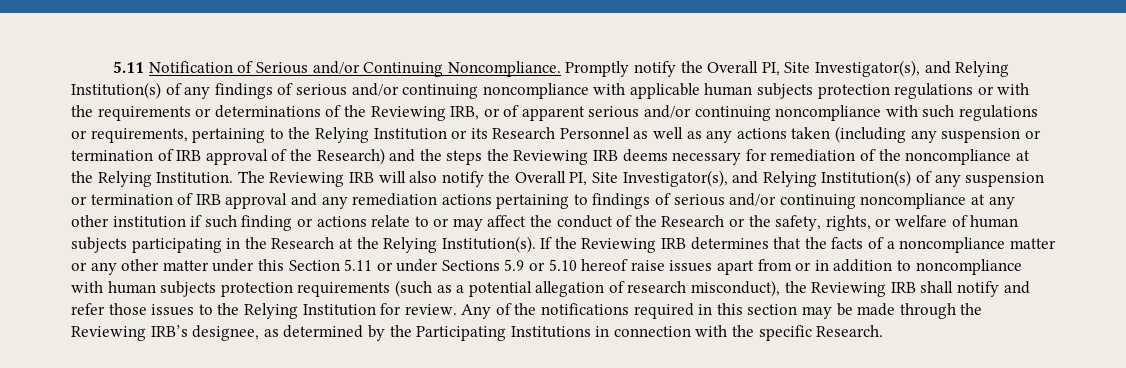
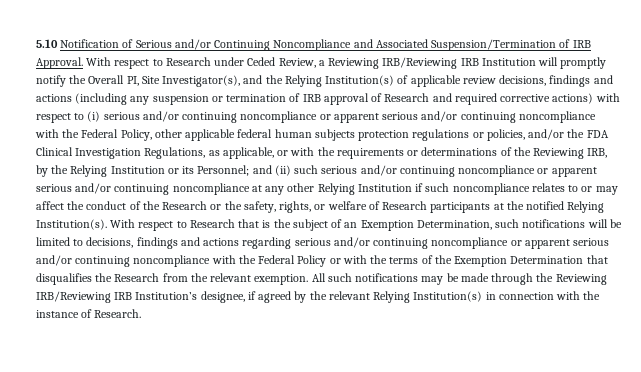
- 5.11 Notification of Serious and/or Continuing Noncompliance. Promptly notify the Overall PI, Site Investigator(s), and Relying Institution(s) of any findings of serious and/or continuing noncompliance with applicable human subjects protection regulations or with the requirements or determinations of the Reviewing IRB, or of apparent serious and/or continuing noncompliance with such regulations or requirements, pertaining to the Relying Institution or its Research Personnel as well as any actions taken (including any suspension or termination of IRB approval of the Research) and the steps the Reviewing IRB deems necessary for remediation of the noncompliance at the Relying Institution. The Reviewing IRB will also notify the Overall PI, Site Investigator(s), and Relying Institution(s) of any suspension or termination of IRB approval and any remediation actions pertaining to findings of serious and/or continuing noncompliance at any other institution if such finding or actions relate to or may affect the conduct of the Research or the safety, rights, or welfare of human subjects participating in the Research at the Relying Institution(s). If the Reviewing IRB determines that the facts of a noncompliance matter or any other matter under this Section 5.11 or under Sections 5.9 or 5.10 hereof raise issues apart from or in addition to noncompliance with human subjects protection requirements (such as a potential allegation of research misconduct), the Reviewing IRB shall notify and refer those issues to the Relying Institution for review. Any of the notifications required in this section may be made through the Reviewing IRB’s designee, as determined by the Participating Institutions in connection with the specific Research.
+ 5.10 Notification of Serious and/or Continuing Noncompliance and Associated Suspension/Termination of IRB Approval. With respect to Research under Ceded Review, a Reviewing IRB/Reviewing IRB Institution will promptly notify the Overall PI, Site Investigator(s), and the Relying Institution(s) of applicable review decisions, findings and actions (including any suspension or termination of IRB approval of Research and required corrective actions) with respect to (i) serious and/or continuing noncompliance or apparent serious and/or continuing noncompliance with the Federal Policy, other applicable federal human subjects protection regulations or policies, and/or the FDA Clinical Investigation Regulations, as applicable, or with the requirements or determinations of the Reviewing IRB, by the Relying Institution or its Personnel; and (ii) such serious and/or continuing noncompliance or apparent serious and/or continuing noncompliance at any other Relying Institution if such noncompliance relates to or may affect the conduct of the Research or the safety, rights, or welfare of Research participants at the notified Relying Institution(s). With respect to Research that is the subject of an Exemption Determination, such notifications will be limited to decisions, findings and actions regarding serious and/or continuing noncompliance or apparent serious and/or continuing noncompliance with the Federal Policy or with the terms of the Exemption Determination that disqualifies the Research from the relevant exemption. All such notifications may be made through the Reviewing IRB/Reviewing IRB Institution’s designee, if agreed by the relevant Relying Institution(s) in connection with the instance of Research.

